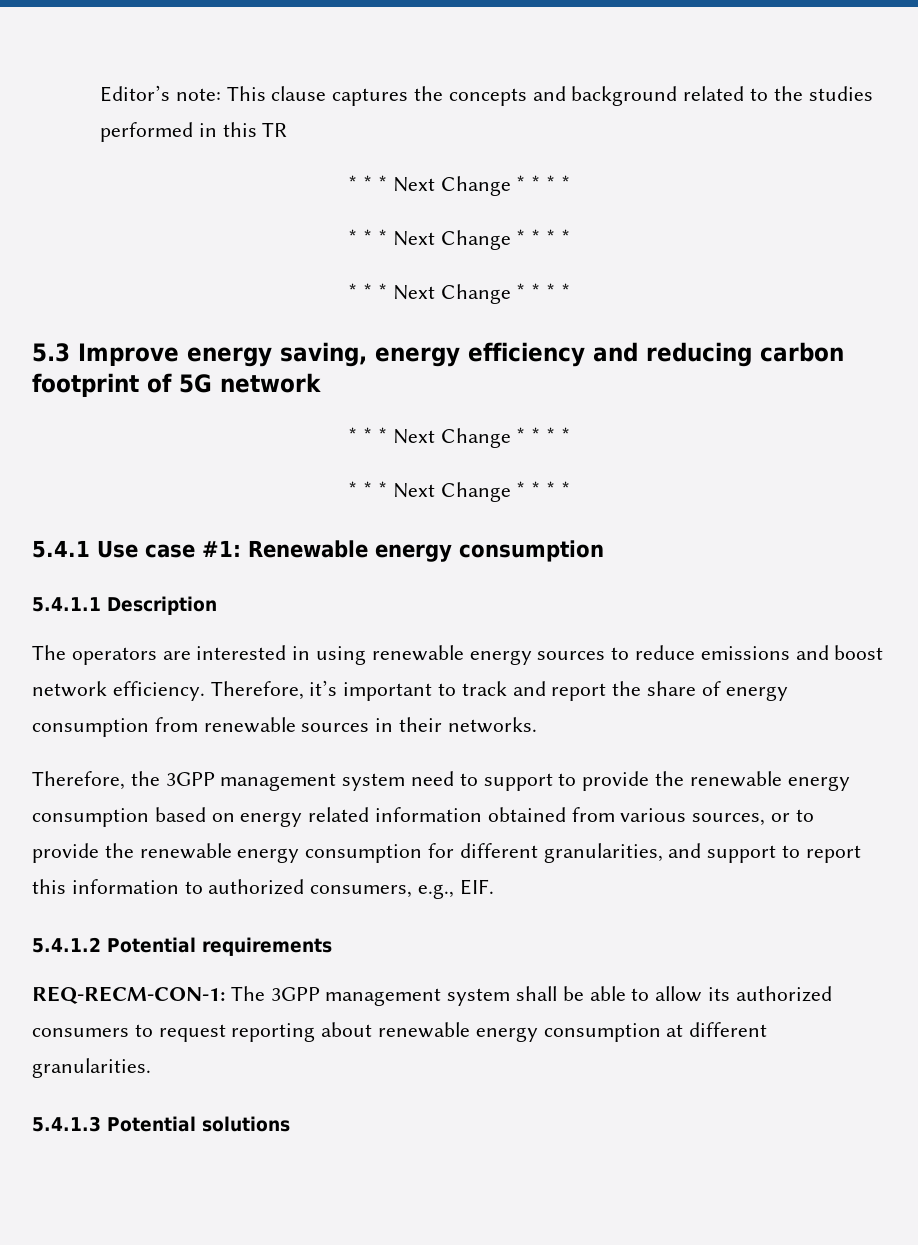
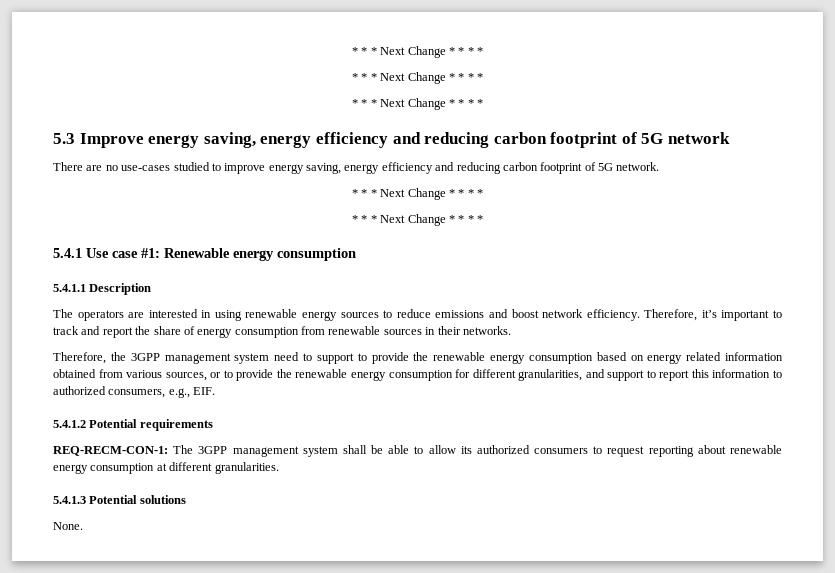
- Editor’s note: This clause captures the concepts and background related to the studies performed in this TR
+ There are no use-cases studied to improve energy saving, energy efficiency and reducing carbon footprint of 5G network.
+ None.

